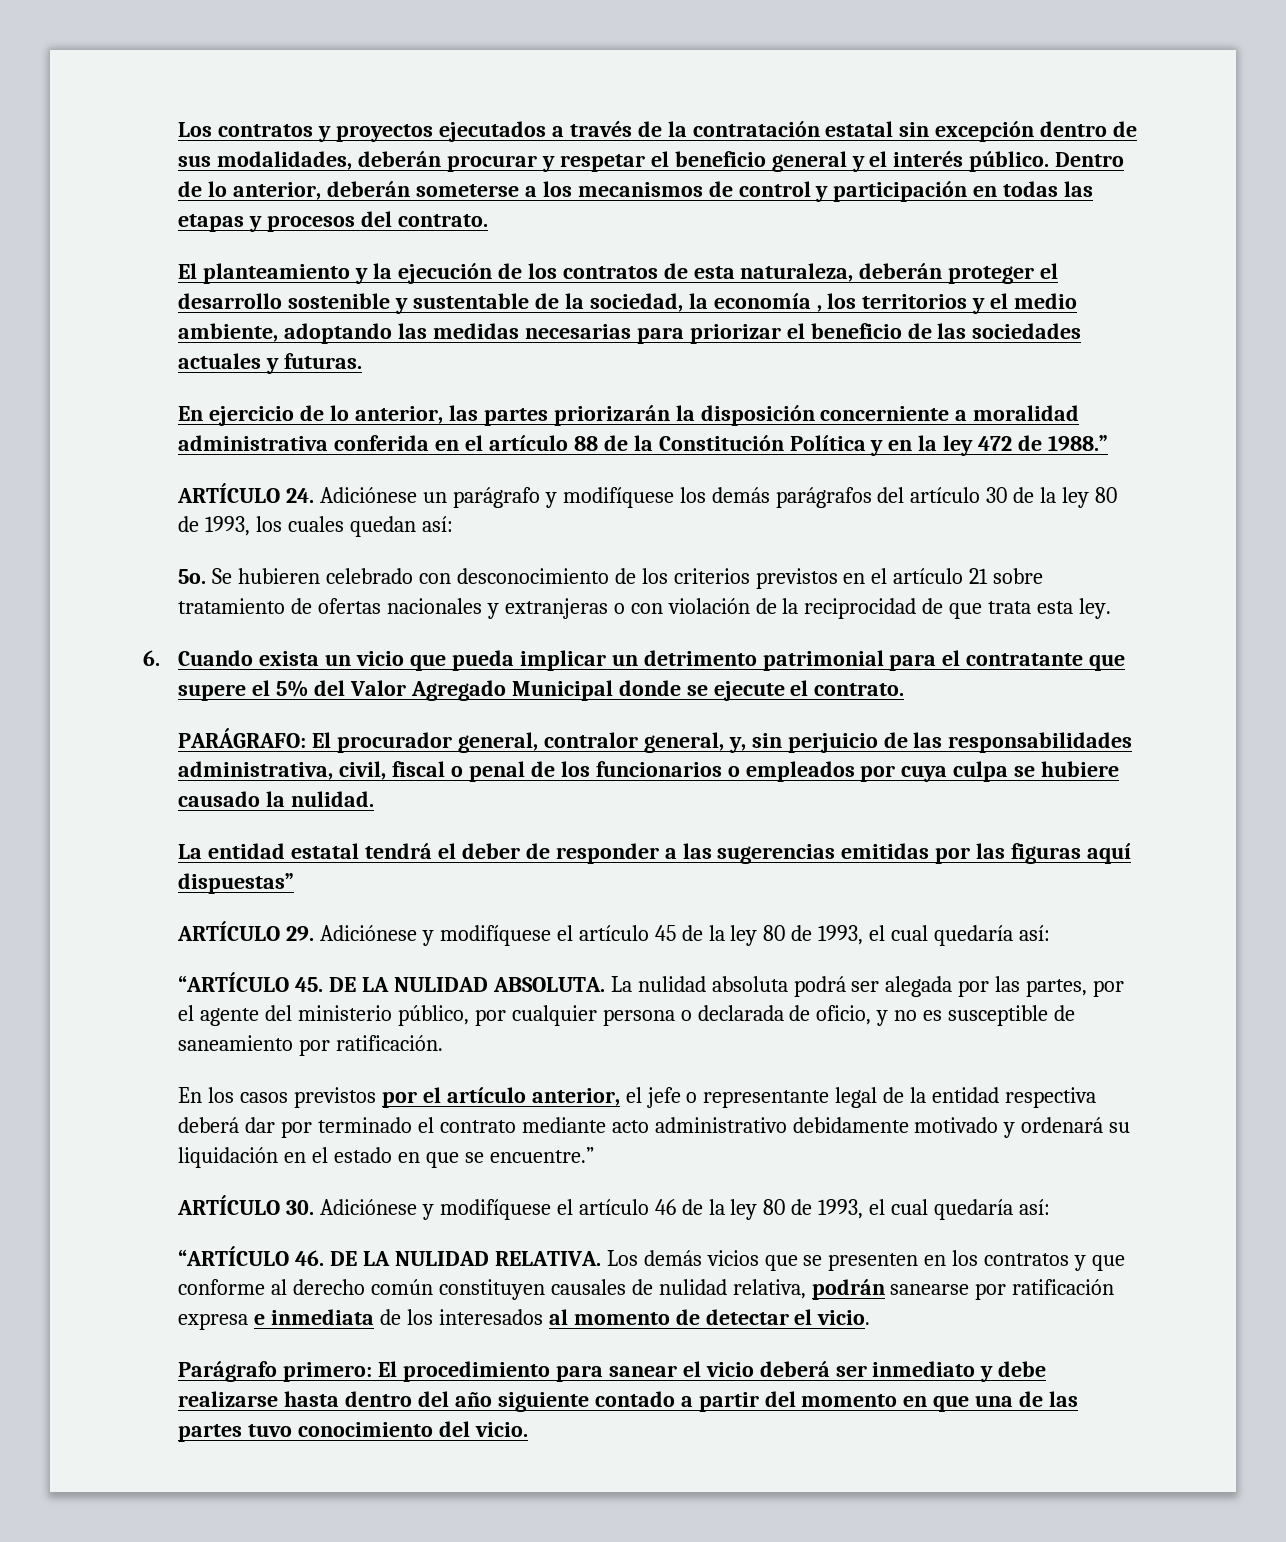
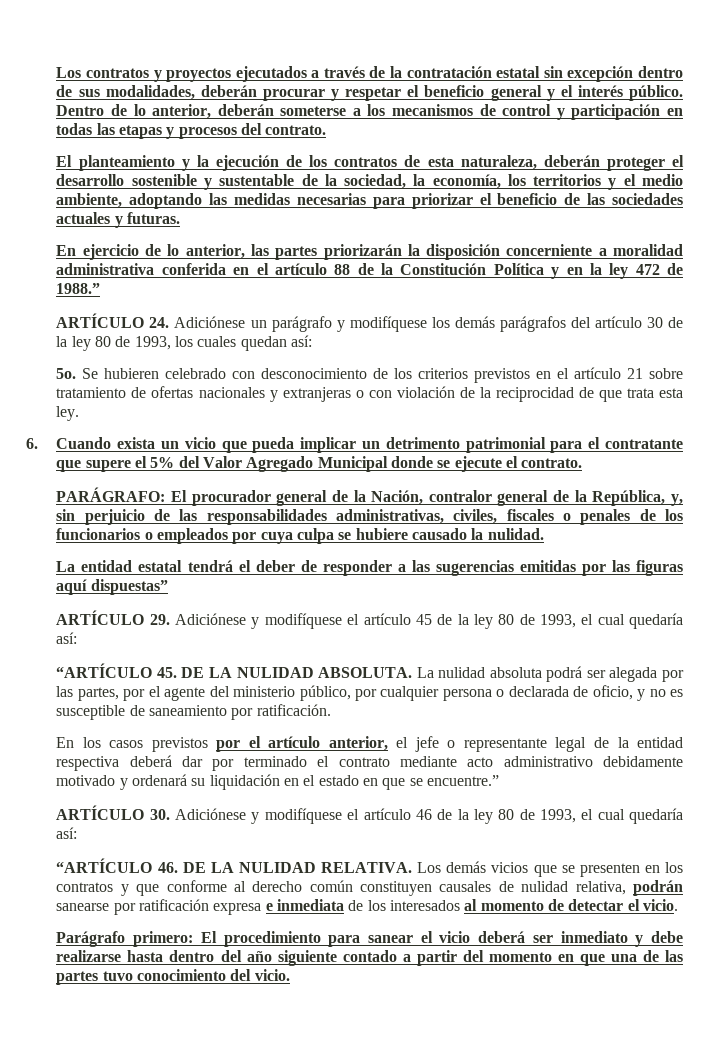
- El planteamiento y la ejecución de los contratos de esta naturaleza, deberán proteger el desarrollo sostenible y sustentable de la sociedad, la economía , los territorios y el medio ambiente, adoptando las medidas necesarias para priorizar el beneficio de las sociedades actuales y futuras.
+ El planteamiento y la ejecución de los contratos de esta naturaleza, deberán proteger el desarrollo sostenible y sustentable de la sociedad, la economía, los territorios y el medio ambiente, adoptando las medidas necesarias para priorizar el beneficio de las sociedades actuales y futuras.
- PARÁGRAFO: El procurador general, contralor general, y, sin perjuicio de las responsabilidades administrativa, civil, fiscal o penal de los funcionarios o empleados por cuya culpa se hubiere causado la nulidad.
+ PARÁGRAFO: El procurador general de la Nación, contralor general de la República, y, sin perjuicio de las responsabilidades administrativas, civiles, fiscales o penales de los funcionarios o empleados por cuya culpa se hubiere causado la nulidad.

